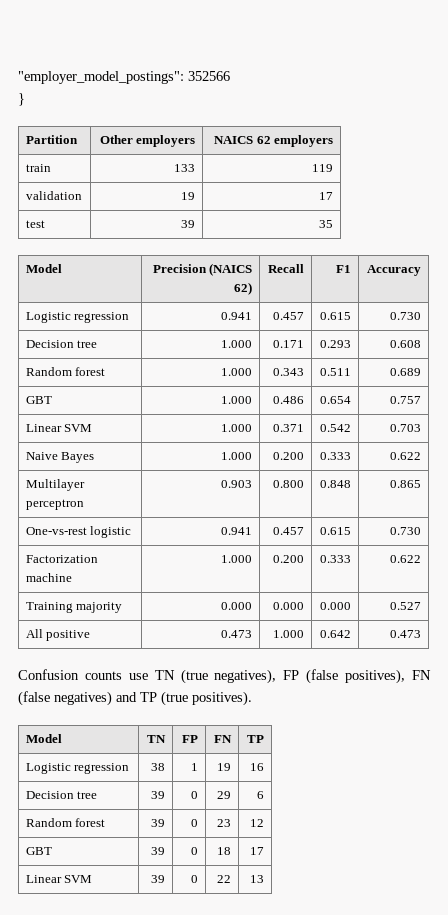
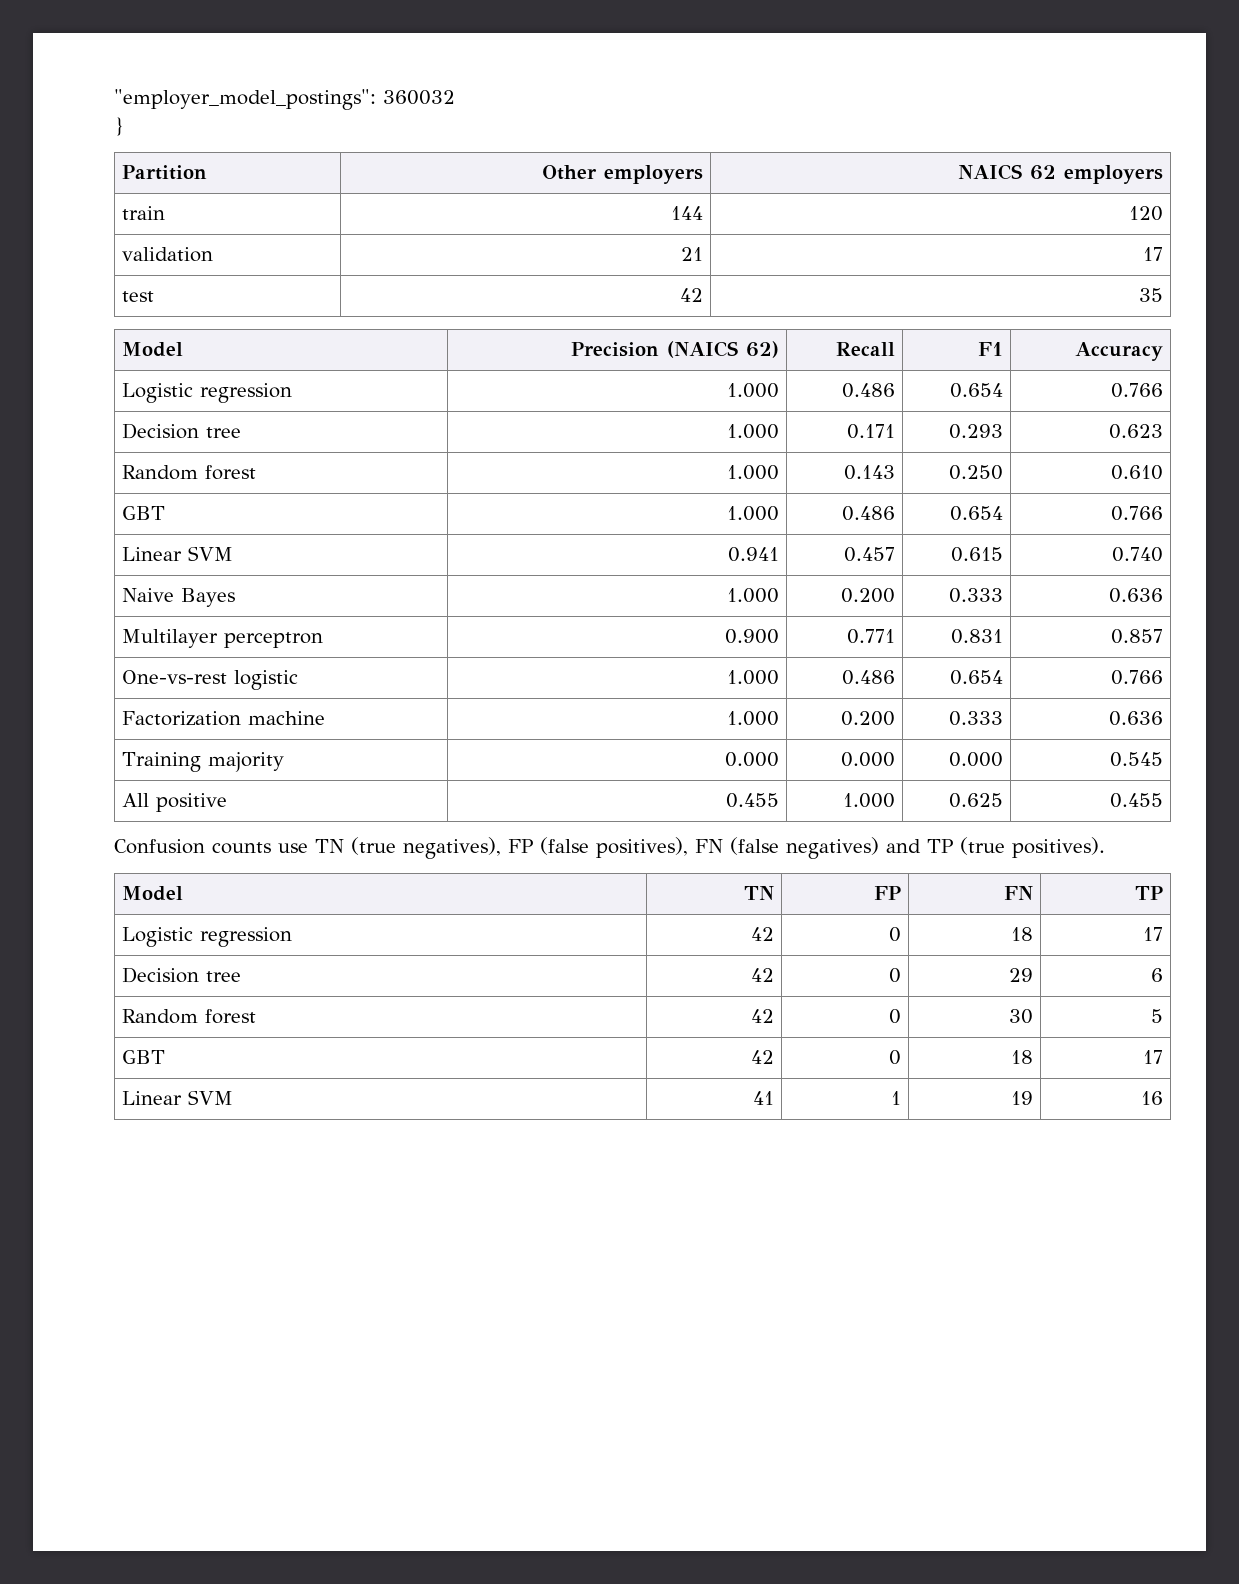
- "employer_model_postings": 352566
+ "employer_model_postings": 360032
- train | 133 | 119
+ train | 144 | 120
- validation | 19 | 17
+ validation | 21 | 17
- test | 39 | 35
+ test | 42 | 35
- Logistic regression | 0.941 | 0.457 | 0.615 | 0.730
+ Logistic regression | 1.000 | 0.486 | 0.654 | 0.766
- Decision tree | 1.000 | 0.171 | 0.293 | 0.608
+ Decision tree | 1.000 | 0.171 | 0.293 | 0.623
- Random forest | 1.000 | 0.343 | 0.511 | 0.689
+ Random forest | 1.000 | 0.143 | 0.250 | 0.610
- GBT | 1.000 | 0.486 | 0.654 | 0.757
- Linear SVM | 1.000 | 0.371 | 0.542 | 0.703
+ GBT | 1.000 | 0.486 | 0.654 | 0.766
+ Linear SVM | 0.941 | 0.457 | 0.615 | 0.740
- Naive Bayes | 1.000 | 0.200 | 0.333 | 0.622
+ Naive Bayes | 1.000 | 0.200 | 0.333 | 0.636
- Multilayer perceptron | 0.903 | 0.800 | 0.848 | 0.865
- One-vs-rest logistic | 0.941 | 0.457 | 0.615 | 0.730
+ Multilayer perceptron | 0.900 | 0.771 | 0.831 | 0.857
+ One-vs-rest logistic | 1.000 | 0.486 | 0.654 | 0.766
- Factorization machine | 1.000 | 0.200 | 0.333 | 0.622
+ Factorization machine | 1.000 | 0.200 | 0.333 | 0.636
- Training majority | 0.000 | 0.000 | 0.000 | 0.527
+ Training majority | 0.000 | 0.000 | 0.000 | 0.545
- All positive | 0.473 | 1.000 | 0.642 | 0.473
+ All positive | 0.455 | 1.000 | 0.625 | 0.455
- Logistic regression | 38 | 1 | 19 | 16
- Decision tree | 39 | 0 | 29 | 6
+ Logistic regression | 42 | 0 | 18 | 17
+ Decision tree | 42 | 0 | 29 | 6
- Random forest | 39 | 0 | 23 | 12
- GBT | 39 | 0 | 18 | 17
+ Random forest | 42 | 0 | 30 | 5
+ GBT | 42 | 0 | 18 | 17
- Linear SVM | 39 | 0 | 22 | 13
+ Linear SVM | 41 | 1 | 19 | 16

